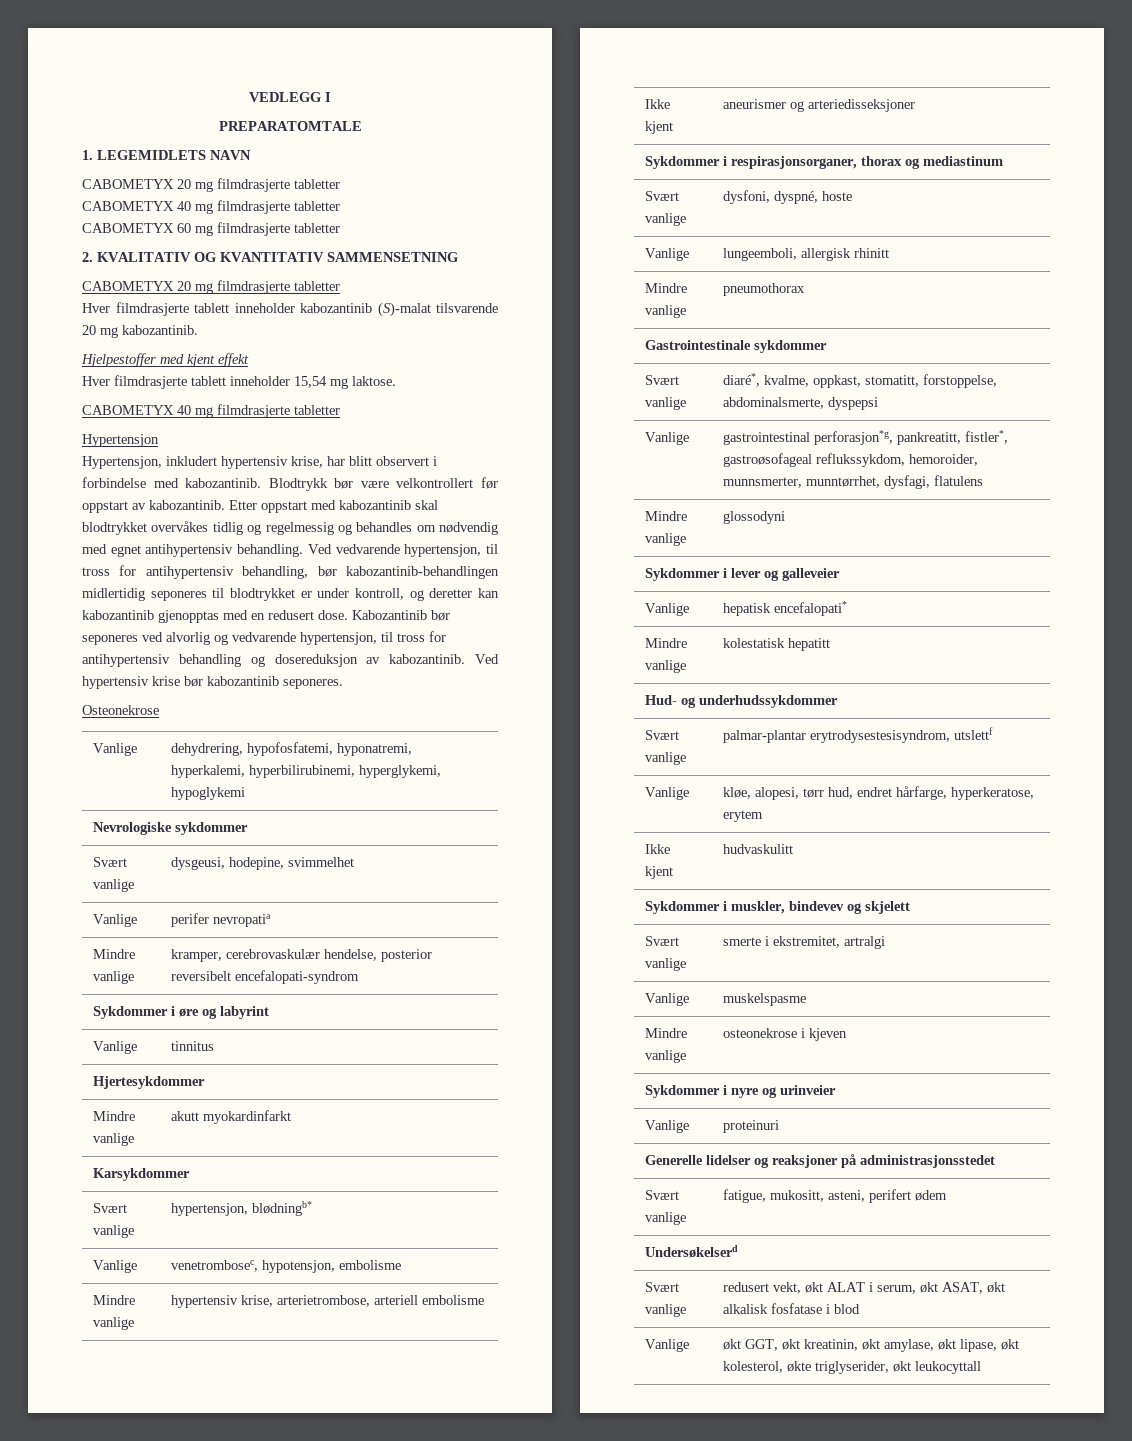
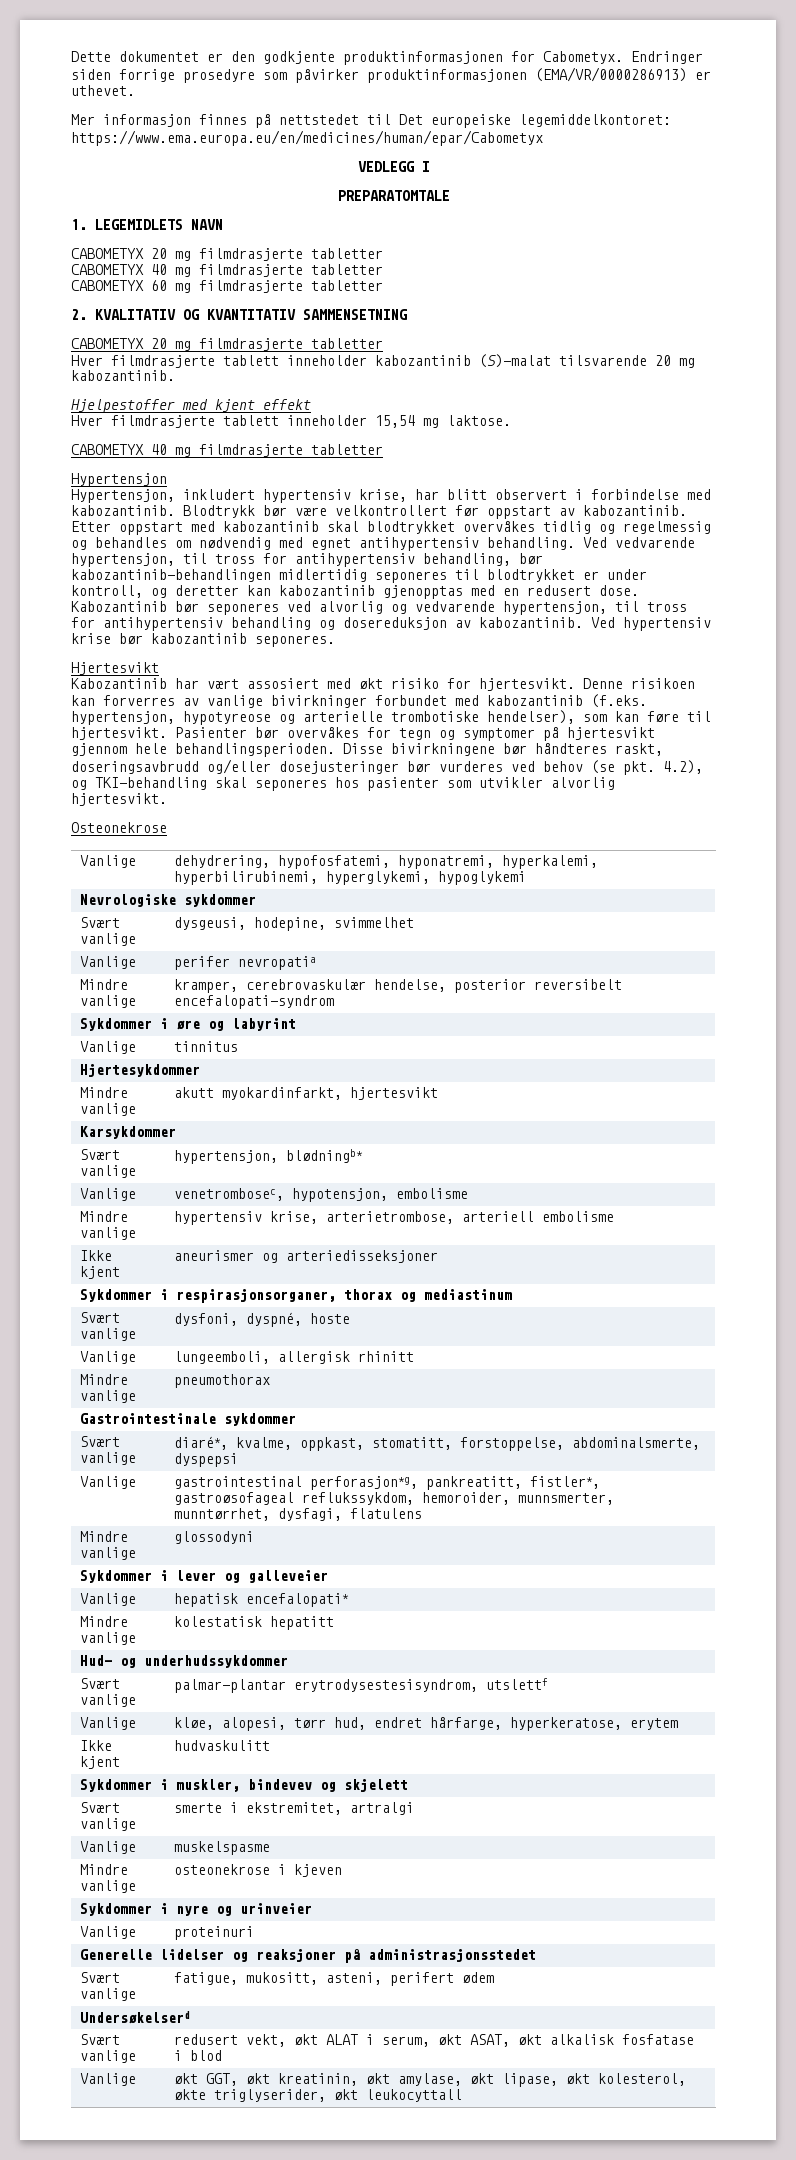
+ Dette dokumentet er den godkjente produktinformasjonen for Cabometyx. Endringer siden forrige prosedyre som påvirker produktinformasjonen (EMA/VR/0000286913) er uthevet.
+ Mer informasjon finnes på nettstedet til Det europeiske legemiddelkontoret: https://www.ema.europa.eu/en/medicines/human/epar/Cabometyx
+ Hjertesvikt
+ Kabozantinib har vært assosiert med økt risiko for hjertesvikt. Denne risikoen kan forverres av vanlige bivirkninger forbundet med kabozantinib (f.eks. hypertensjon, hypotyreose og arterielle trombotiske hendelser), som kan føre til hjertesvikt. Pasienter bør overvåkes for tegn og symptomer på hjertesvikt gjennom hele behandlingsperioden. Disse bivirkningene bør håndteres raskt, doseringsavbrudd og/eller dosejusteringer bør vurderes ved behov (se pkt. 4.2), og TKI‑behandling skal seponeres hos pasienter som utvikler alvorlig hjertesvikt.
- Mindre vanlige | akutt myokardinfarkt
+ Mindre vanlige | akutt myokardinfarkt, hjertesvikt

